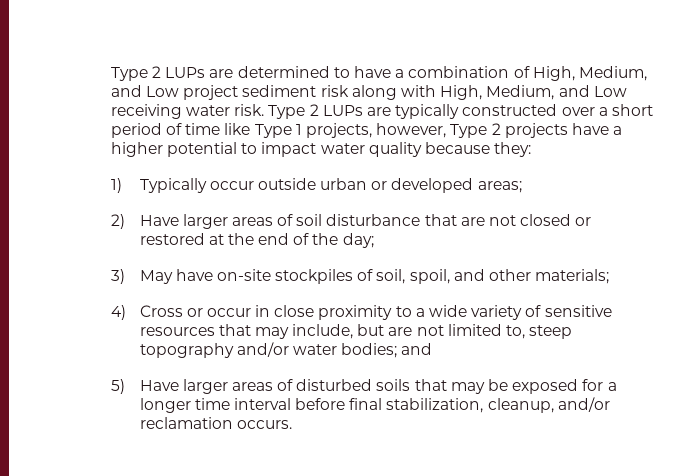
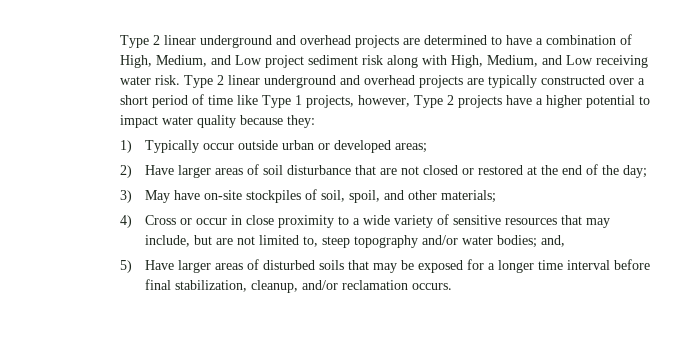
- Type 2 LUPs are determined to have a combination of High, Medium, and Low project sediment risk along with High, Medium, and Low receiving water risk.
+ Type 2 linear underground and overhead projects are determined to have a combination of High, Medium, and Low project sediment risk along with High, Medium, and Low receiving water risk.
- Type 2 LUPs are typically constructed over a short period of time like Type 1 projects, however, Type 2 projects have a higher potential to impact water quality because they:
+ Type 2 linear underground and overhead projects are typically constructed over a short period of time like Type 1 projects, however, Type 2 projects have a higher potential to impact water quality because they:
- 4) Cross or occur in close proximity to a wide variety of sensitive resources that may include, but are not limited to, steep topography and/or water bodies; and
+ 4) Cross or occur in close proximity to a wide variety of sensitive resources that may include, but are not limited to, steep topography and/or water bodies; and,

